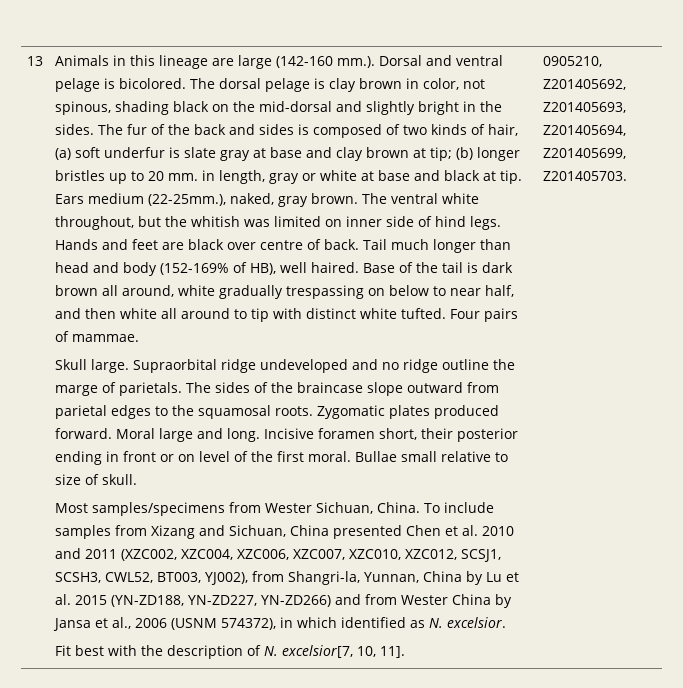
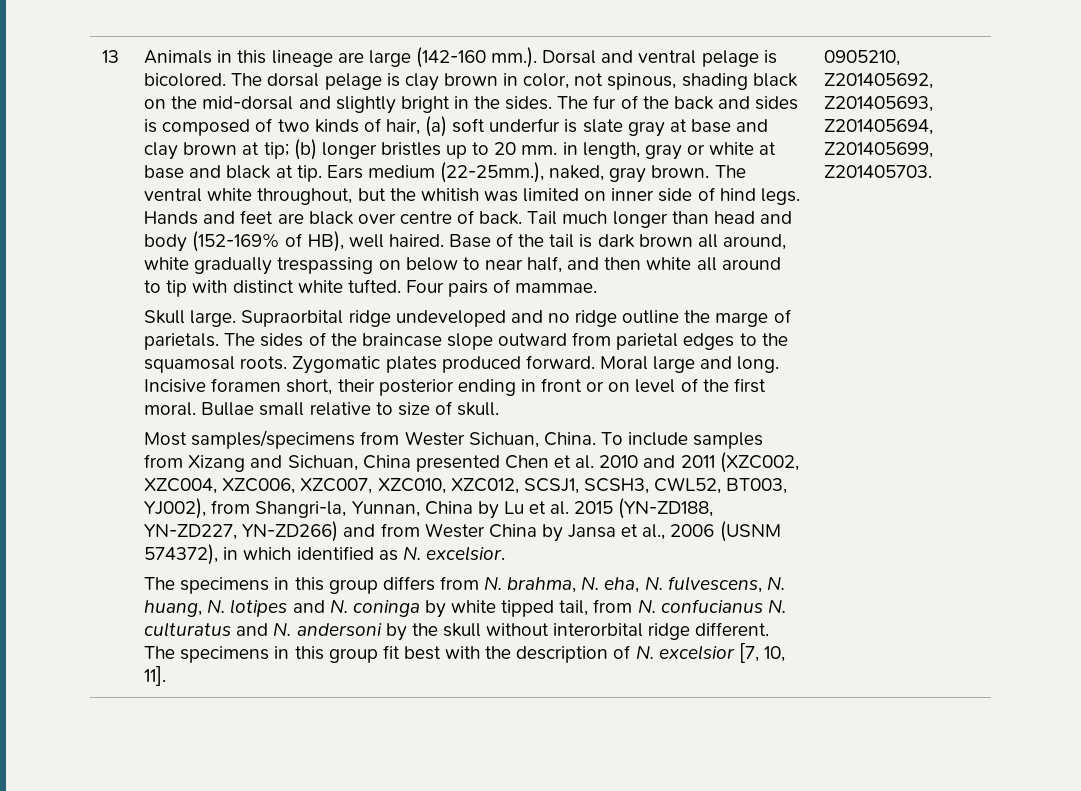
- Fit best with the description of N. excelsior[7, 10, 11].
+ The specimens in this group differs from N. brahma, N. eha, N. fulvescens, N. huang, N. lotipes and N. coninga by white tipped tail, from N. confucianus N. culturatus and N. andersoni by the skull without interorbital ridge different. The specimens in this group fit best with the description of N. excelsior [7, 10, 11].

